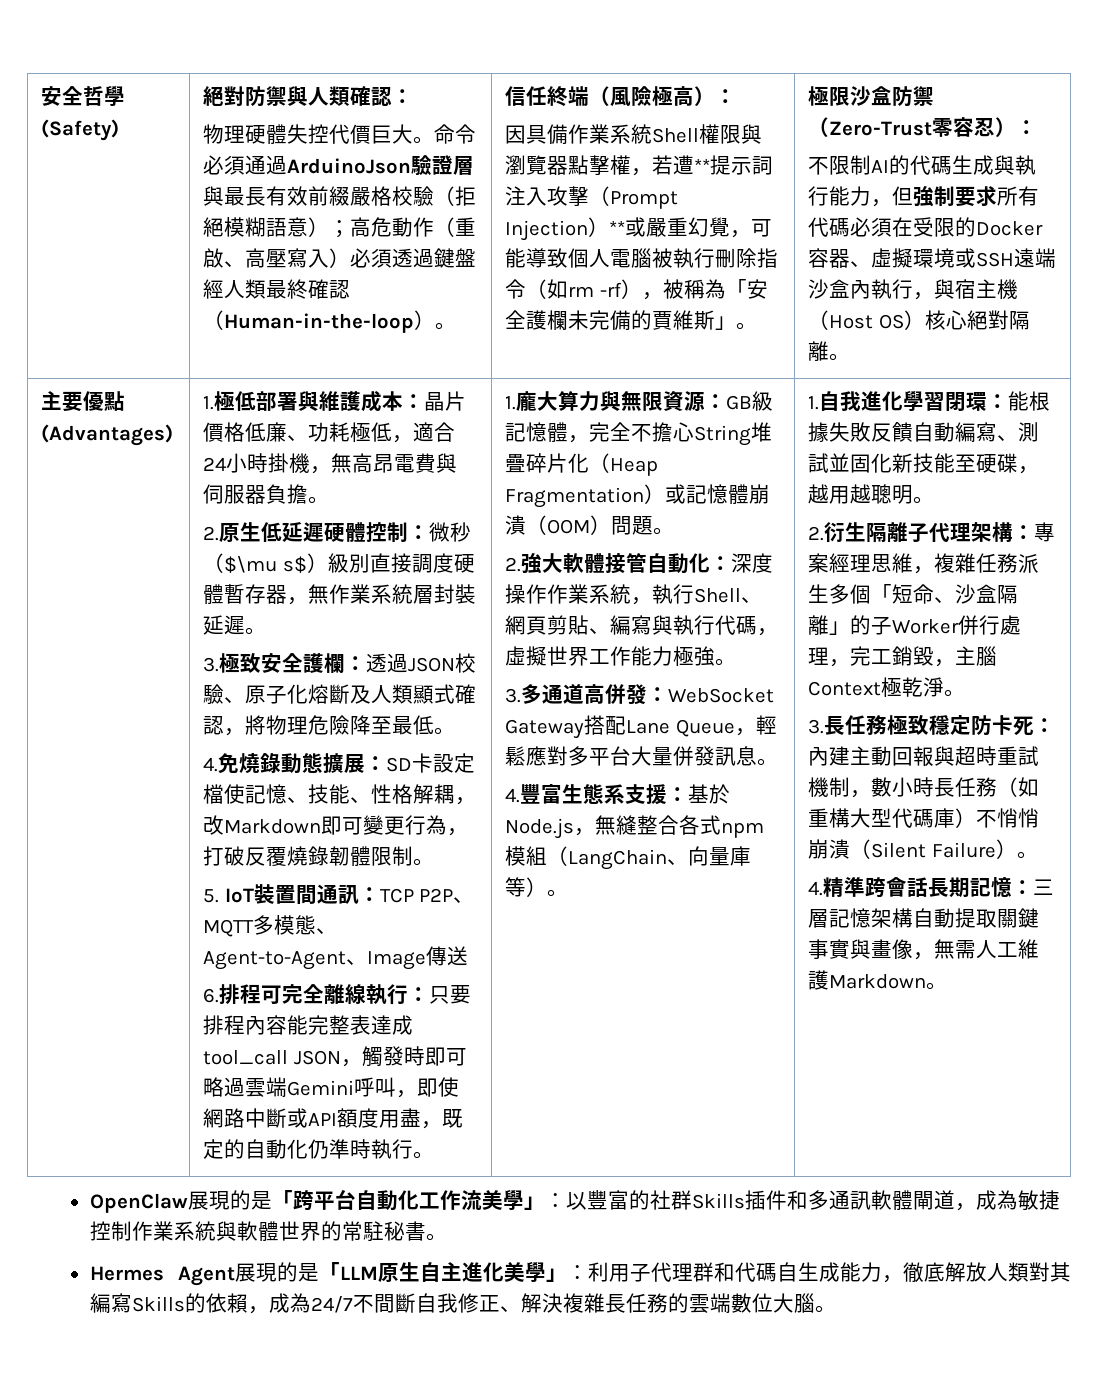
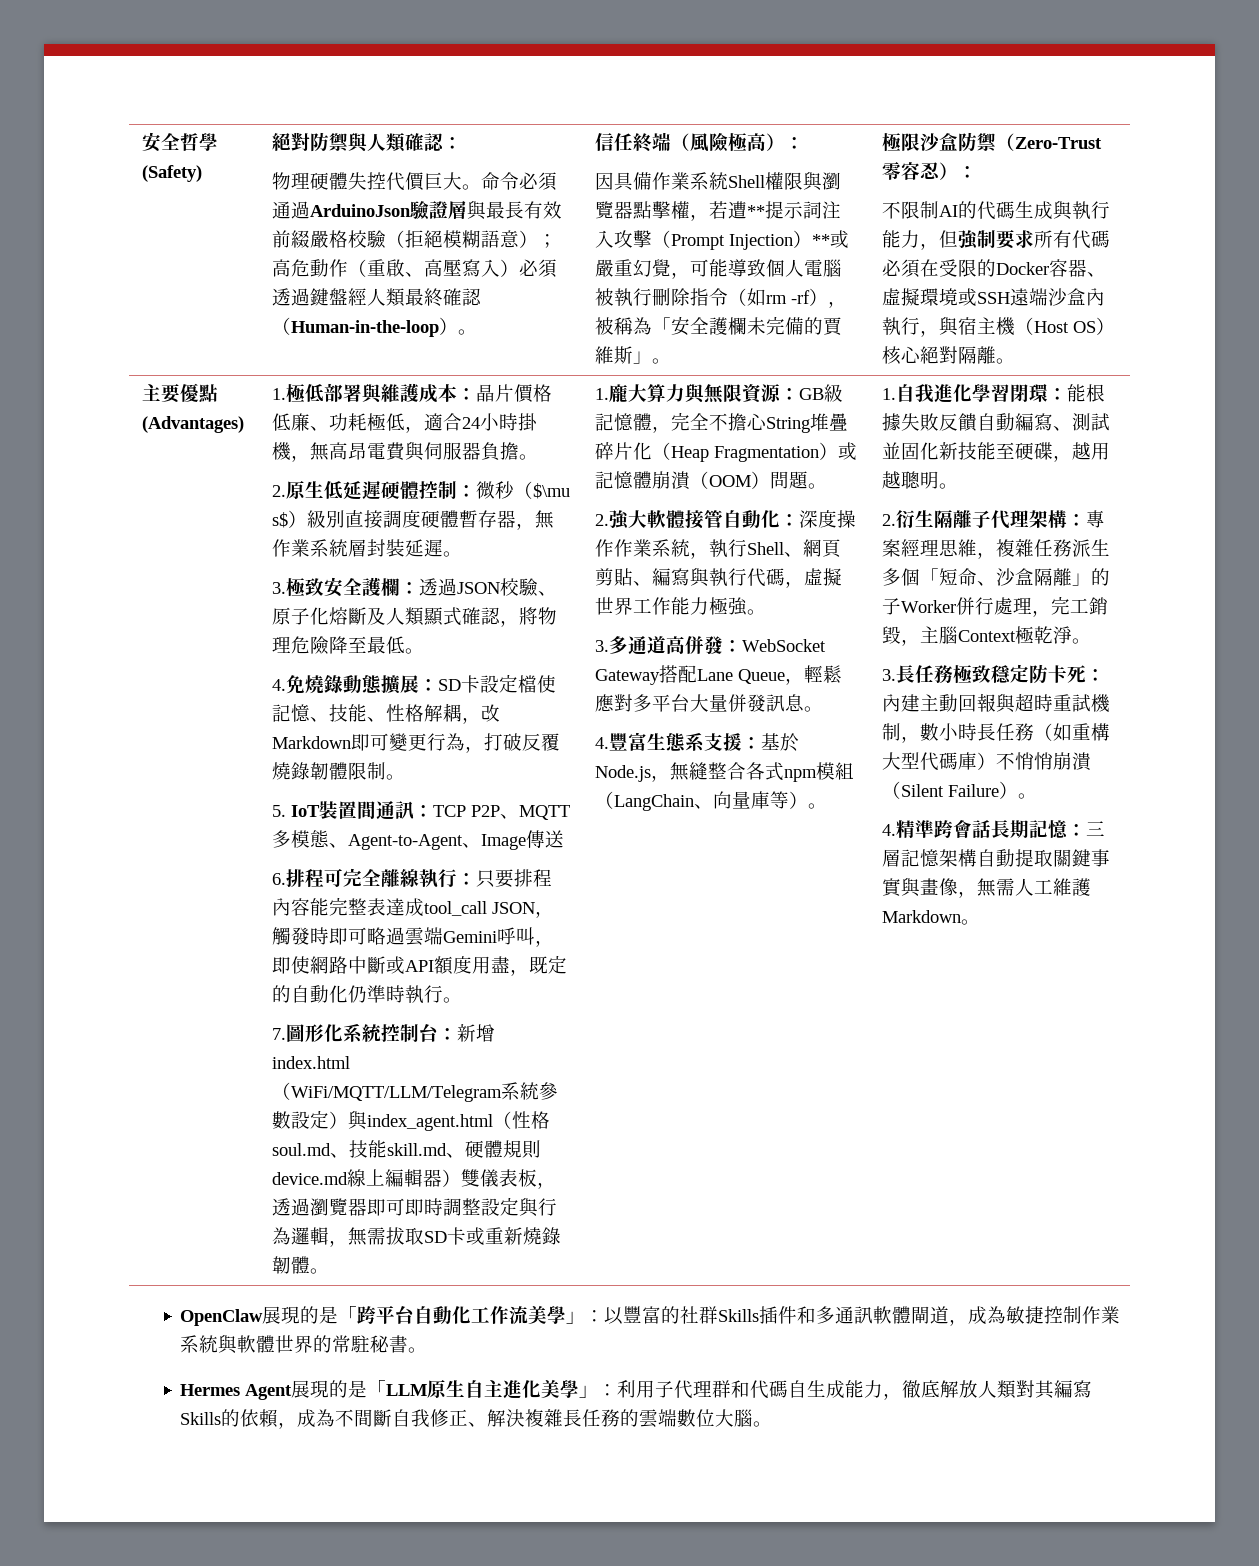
+ 7.圖形化系統控制台：新增index.html（WiFi/MQTT/LLM/Telegram系統參數設定）與index_agent.html（性格soul.md、技能skill.md、硬體規則device.md線上編輯器）雙儀表板，透過瀏覽器即可即時調整設定與行為邏輯，無需拔取SD卡或重新燒錄韌體。
- Hermes Agent展現的是「LLM原生自主進化美學」：利用子代理群和代碼自生成能力，徹底解放人類對其編寫Skills的依賴，成為24/7不間斷自我修正、解決複雜長任務的雲端數位大腦。
+ Hermes Agent展現的是「LLM原生自主進化美學」：利用子代理群和代碼自生成能力，徹底解放人類對其編寫Skills的依賴，成為不間斷自我修正、解決複雜長任務的雲端數位大腦。

